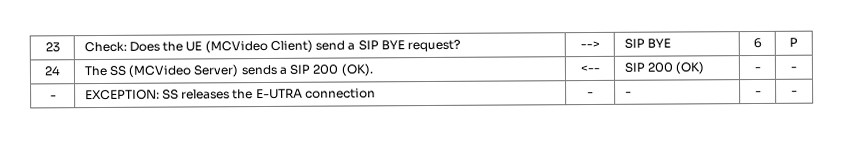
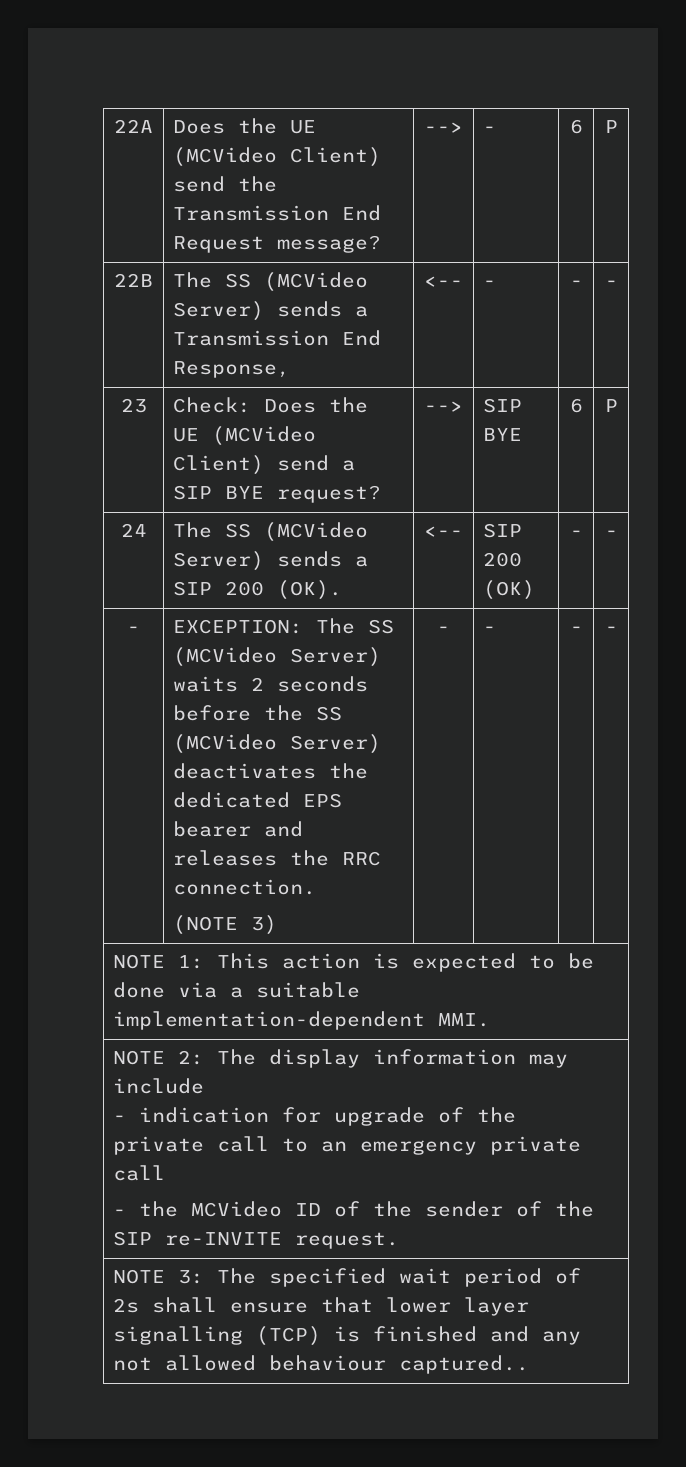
+ 22A | Does the UE (MCVideo Client) send the Transmission End Request message? | --> | - | 6 | P
+ 22B | The SS (MCVideo Server) sends a Transmission End Response, | <-- | - | - | -
- - | EXCEPTION: SS releases the E-UTRA connection | - | - | - | -
+ - | EXCEPTION: The SS (MCVideo Server) waits 2 seconds before the SS (MCVideo Server) deactivates the dedicated EPS bearer and releases the RRC connection.
+ (NOTE 3) | - | - | - | -
+ NOTE 1: This action is expected to be done via a suitable implementation-dependent MMI.
+ NOTE 2: The display information may include
+ - indication for upgrade of the private call to an emergency private call
+ - the MCVideo ID of the sender of the SIP re-INVITE request.
+ NOTE 3: The specified wait period of 2s shall ensure that lower layer signalling (TCP) is finished and any not allowed behaviour captured..

